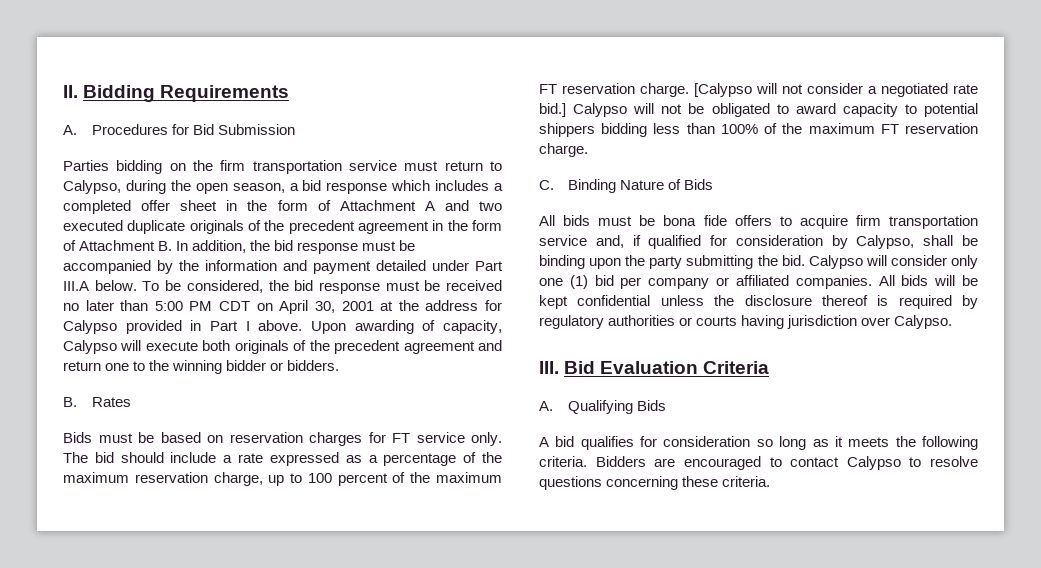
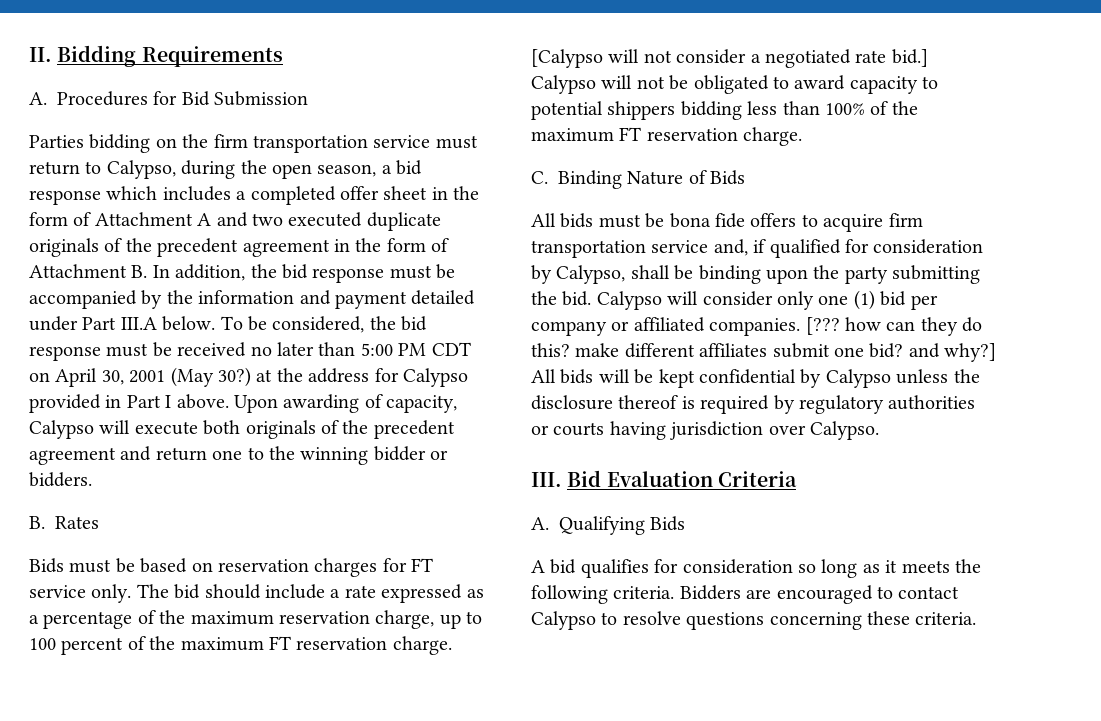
- To be considered, the bid response must be received no later than 5:00 PM CDT on April 30, 2001 at the address for Calypso provided in Part I above.
+ To be considered, the bid response must be received no later than 5:00 PM CDT on April 30, 2001 (May 30?) at the address for Calypso provided in Part I above.
+ [??? how can they do this? make different affiliates submit one bid? and why?]
- All bids will be kept confidential unless the disclosure thereof is required by regulatory authorities or courts having jurisdiction over Calypso.
+ All bids will be kept confidential by Calypso unless the disclosure thereof is required by regulatory authorities or courts having jurisdiction over Calypso.

